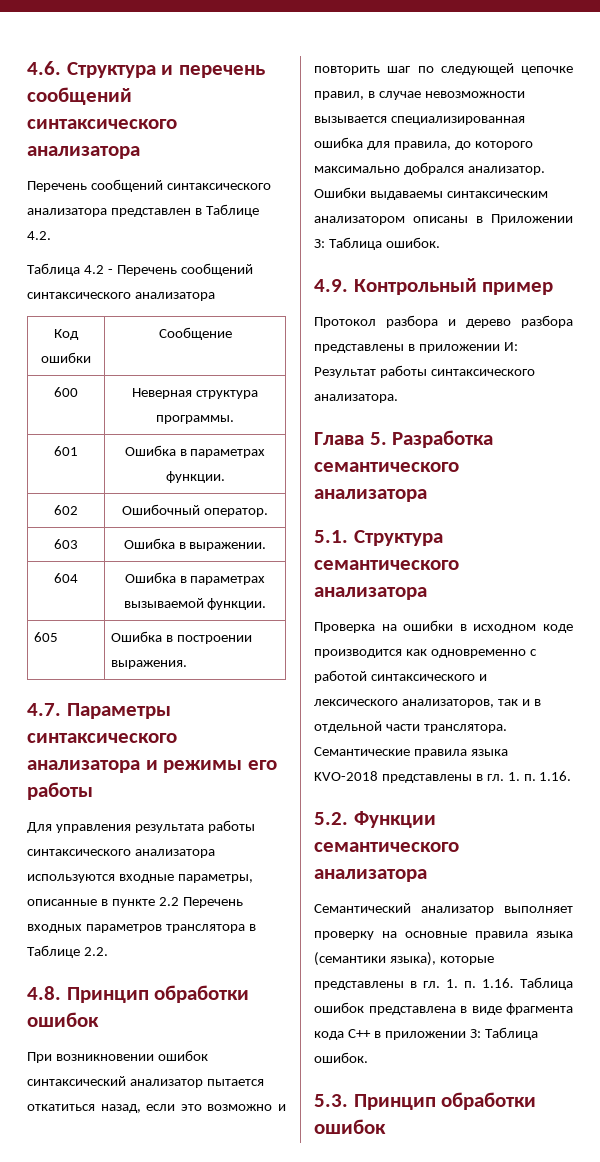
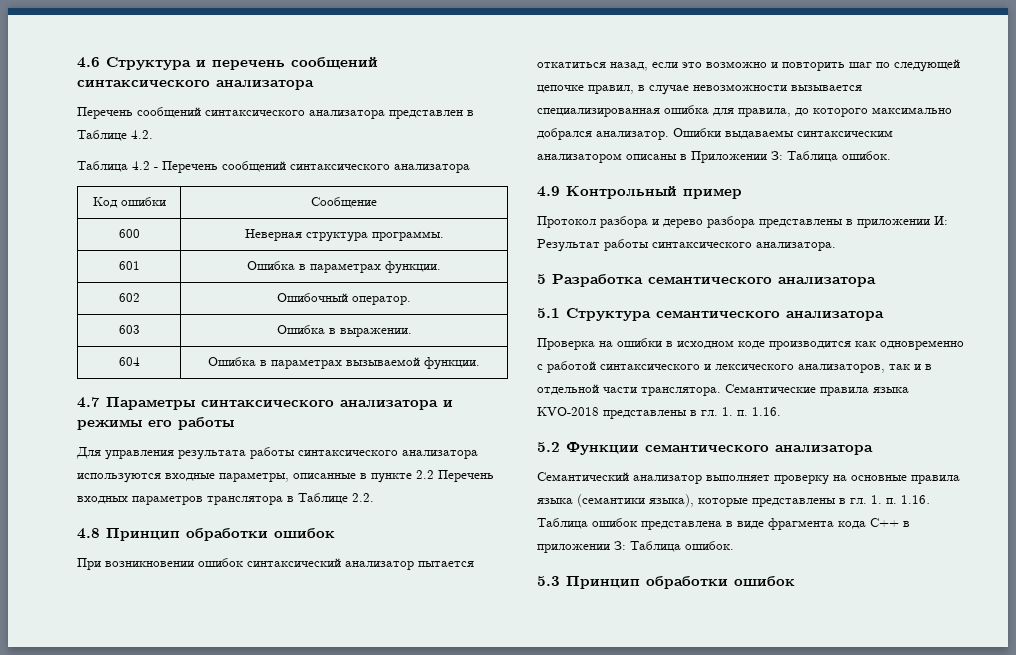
- 4.6. Структура и перечень сообщений синтаксического анализатора
+ 4.6 Структура и перечень сообщений синтаксического анализатора
- 605 | Ошибка в построении выражения.
- 4.7. Параметры синтаксического анализатора и режимы его работы
+ 4.7 Параметры синтаксического анализатора и режимы его работы
- 4.8. Принцип обработки ошибок
+ 4.8 Принцип обработки ошибок
- 4.9. Контрольный пример
+ 4.9 Контрольный пример
- Глава 5. Разработка семантического анализатора
+ 5 Разработка семантического анализатора
- 5.1. Структура семантического анализатора
+ 5.1 Структура семантического анализатора
- 5.2. Функции семантического анализатора
+ 5.2 Функции семантического анализатора
- 5.3. Принцип обработки ошибок
+ 5.3 Принцип обработки ошибок

